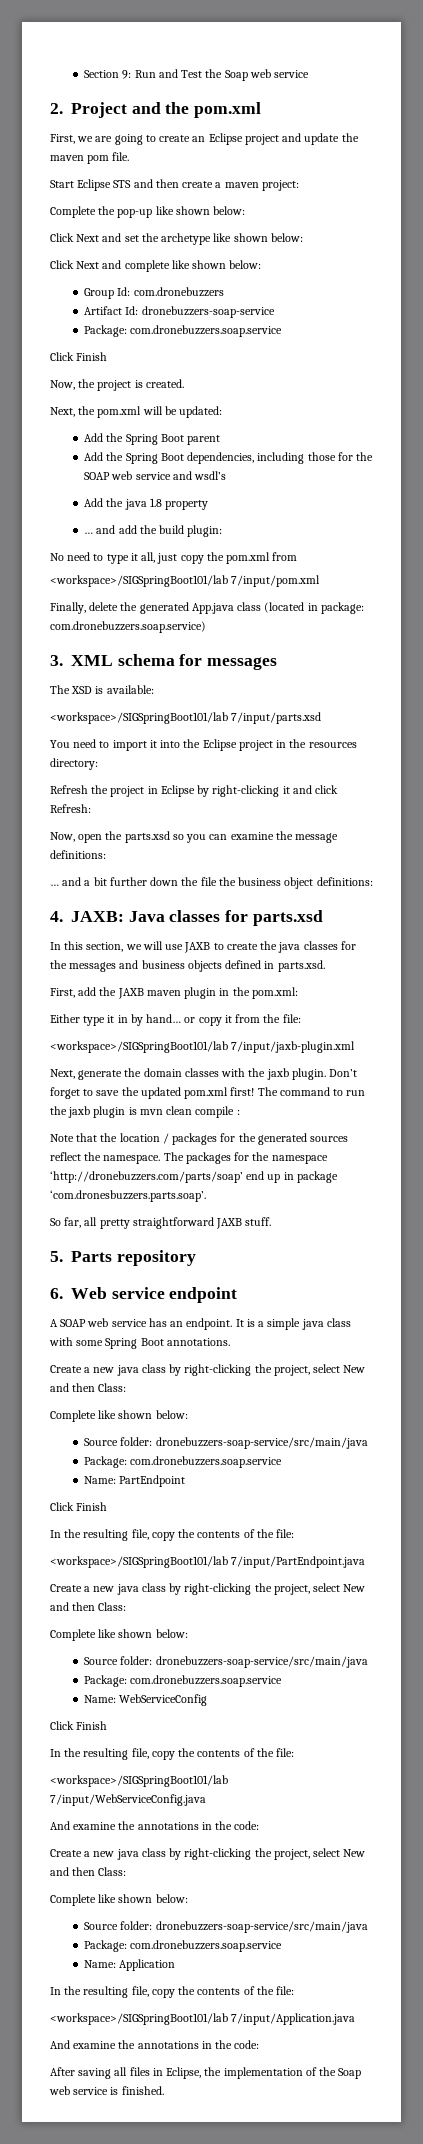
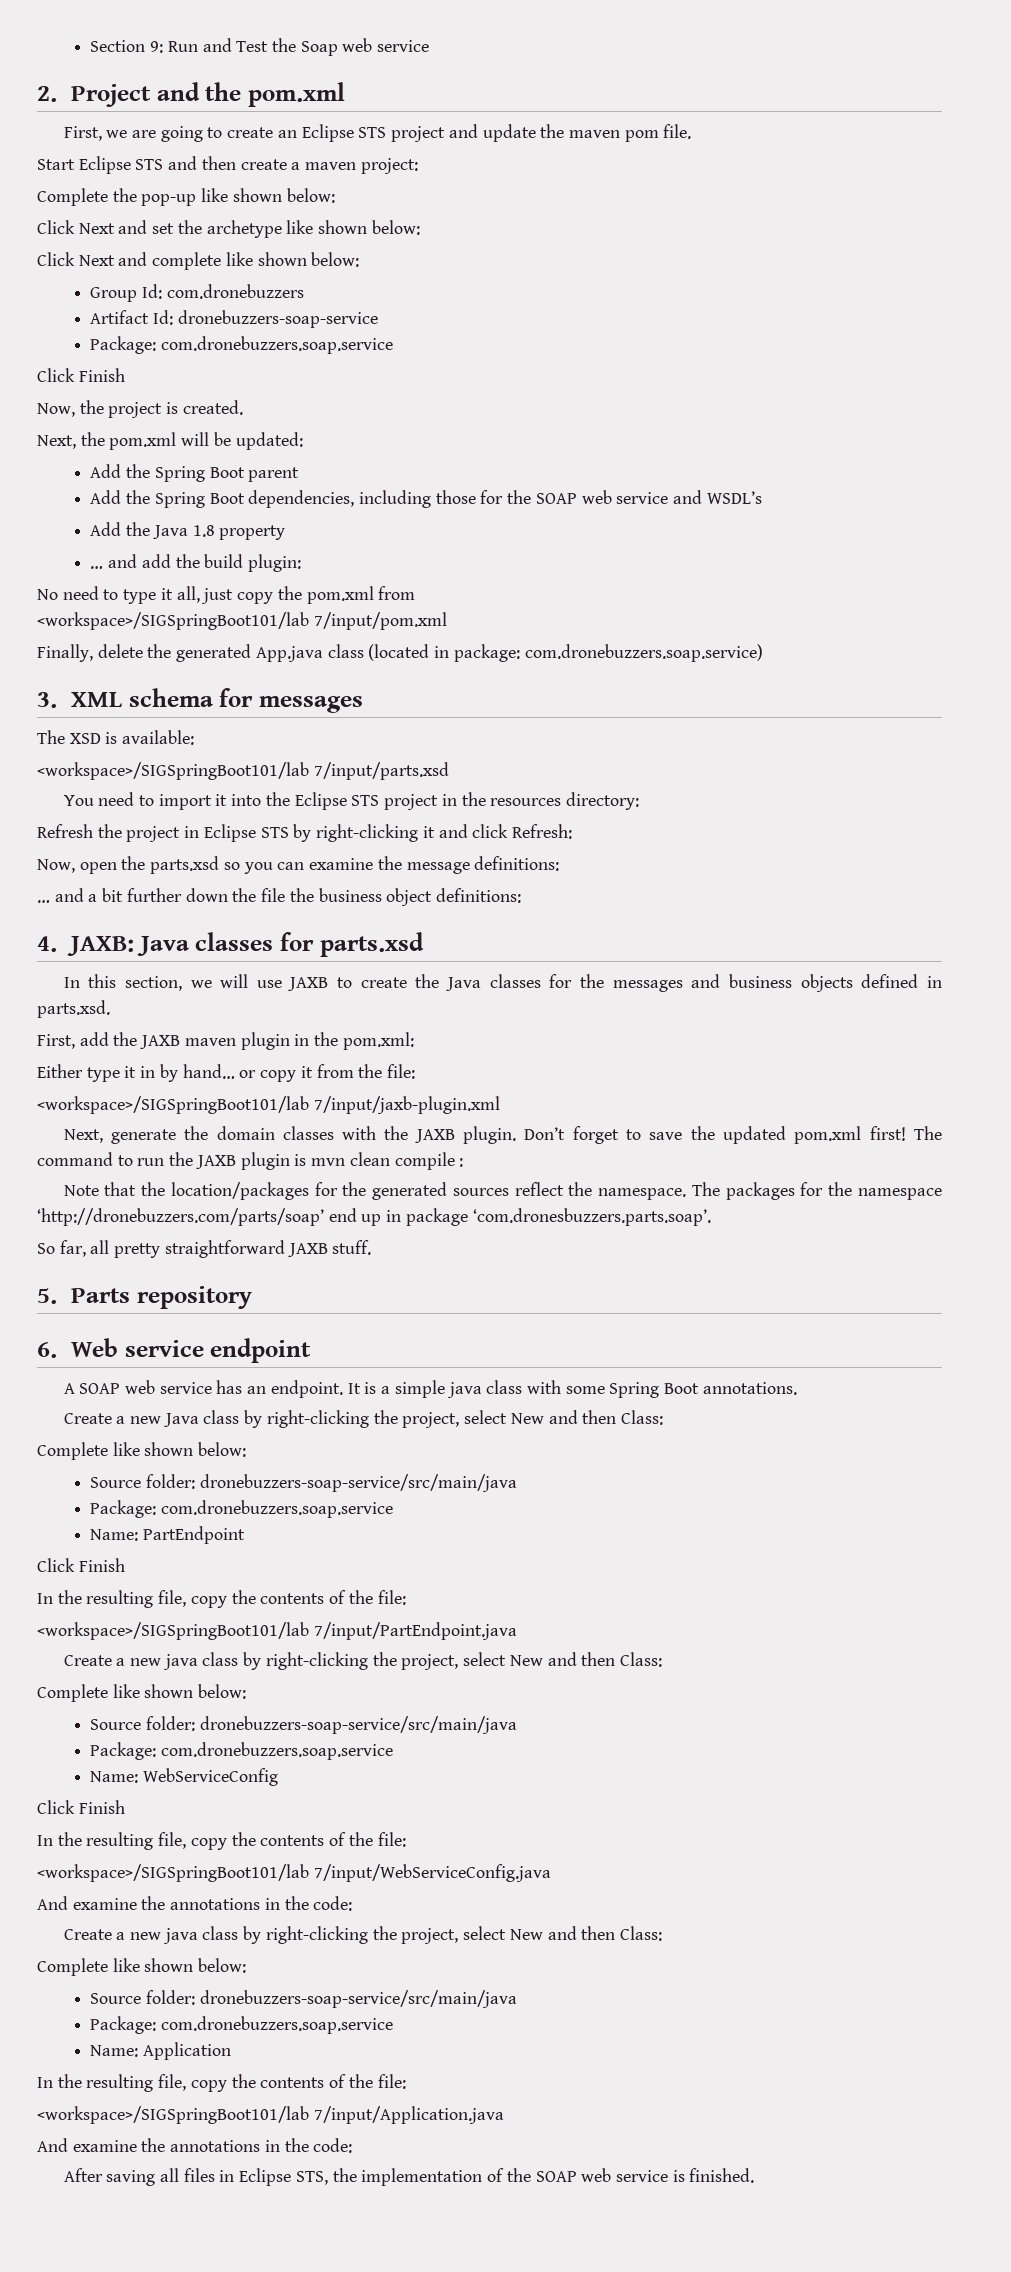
- First, we are going to create an Eclipse project and update the maven pom file.
+ First, we are going to create an Eclipse STS project and update the maven pom file.
- Add the Spring Boot dependencies, including those for the SOAP web service and wsdl’s
- Add the java 1.8 property
+ Add the Spring Boot dependencies, including those for the SOAP web service and WSDL’s
+ Add the Java 1.8 property
- You need to import it into the Eclipse project in the resources directory:
+ You need to import it into the Eclipse STS project in the resources directory:
- Refresh the project in Eclipse by right-clicking it and click Refresh:
+ Refresh the project in Eclipse STS by right-clicking it and click Refresh:
- In this section, we will use JAXB to create the java classes for the messages and business objects defined in parts.xsd.
+ In this section, we will use JAXB to create the Java classes for the messages and business objects defined in parts.xsd.
- Next, generate the domain classes with the jaxb plugin.
+ Next, generate the domain classes with the JAXB plugin.
- The command to run the jaxb plugin is mvn clean compile :
+ The command to run the JAXB plugin is mvn clean compile :
- Note that the location / packages for the generated sources reflect the namespace.
+ Note that the location/packages for the generated sources reflect the namespace.
  It is a simple java class with some Spring Boot annotations.
- Create a new java class by right-clicking the project, select New and then Class:
+ Create a new Java class by right-clicking the project, select New and then Class:
- After saving all files in Eclipse, the implementation of the Soap web service is finished.
+ After saving all files in Eclipse STS, the implementation of the SOAP web service is finished.

